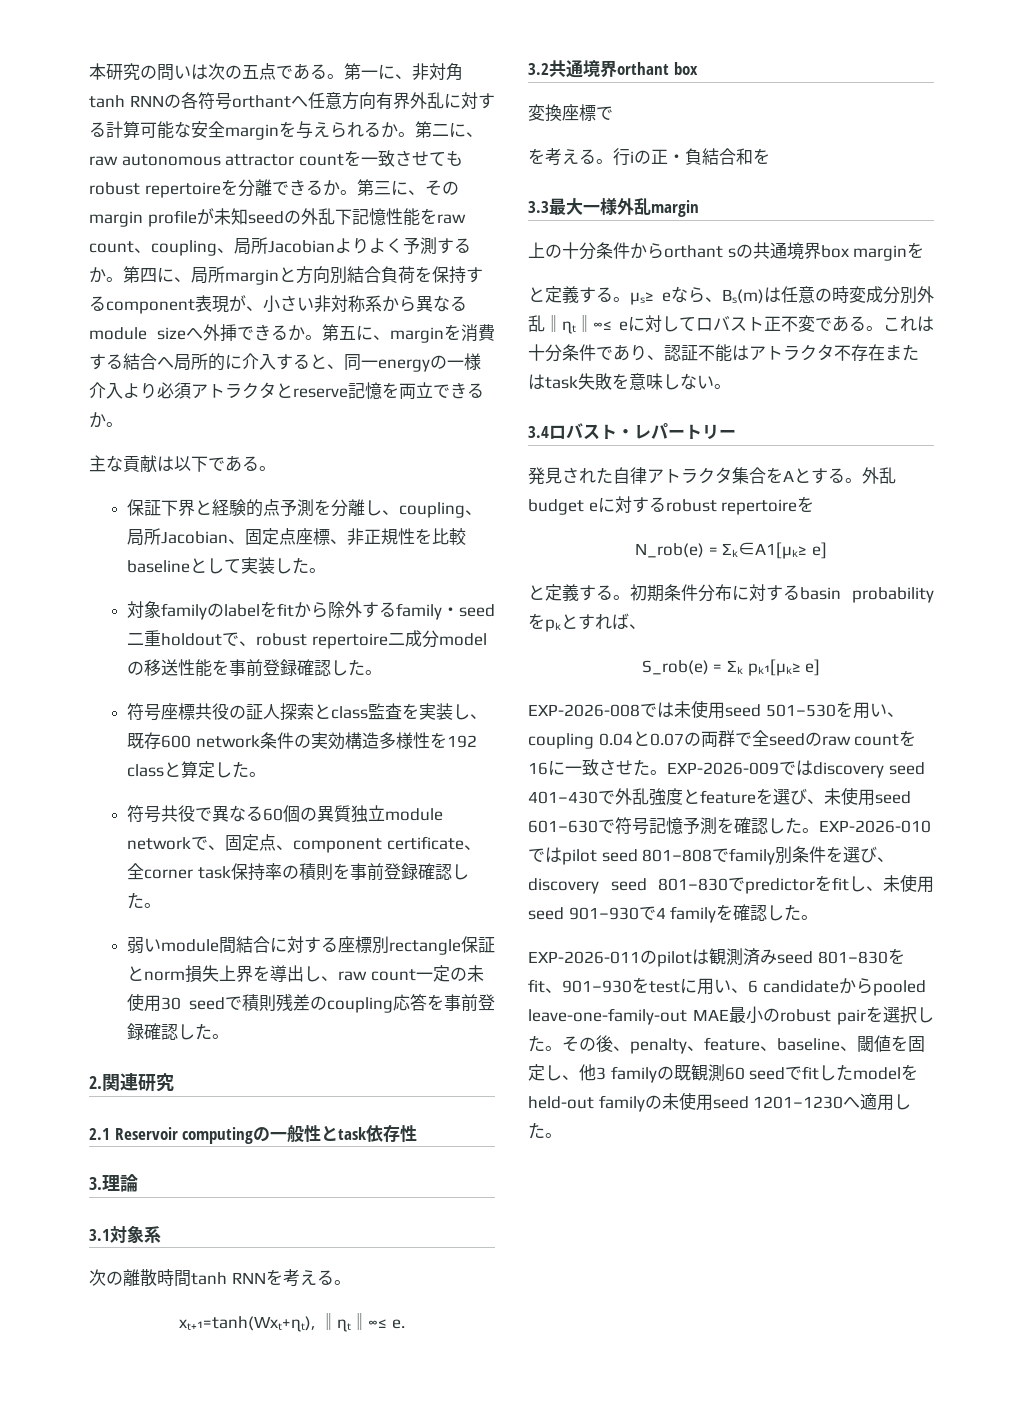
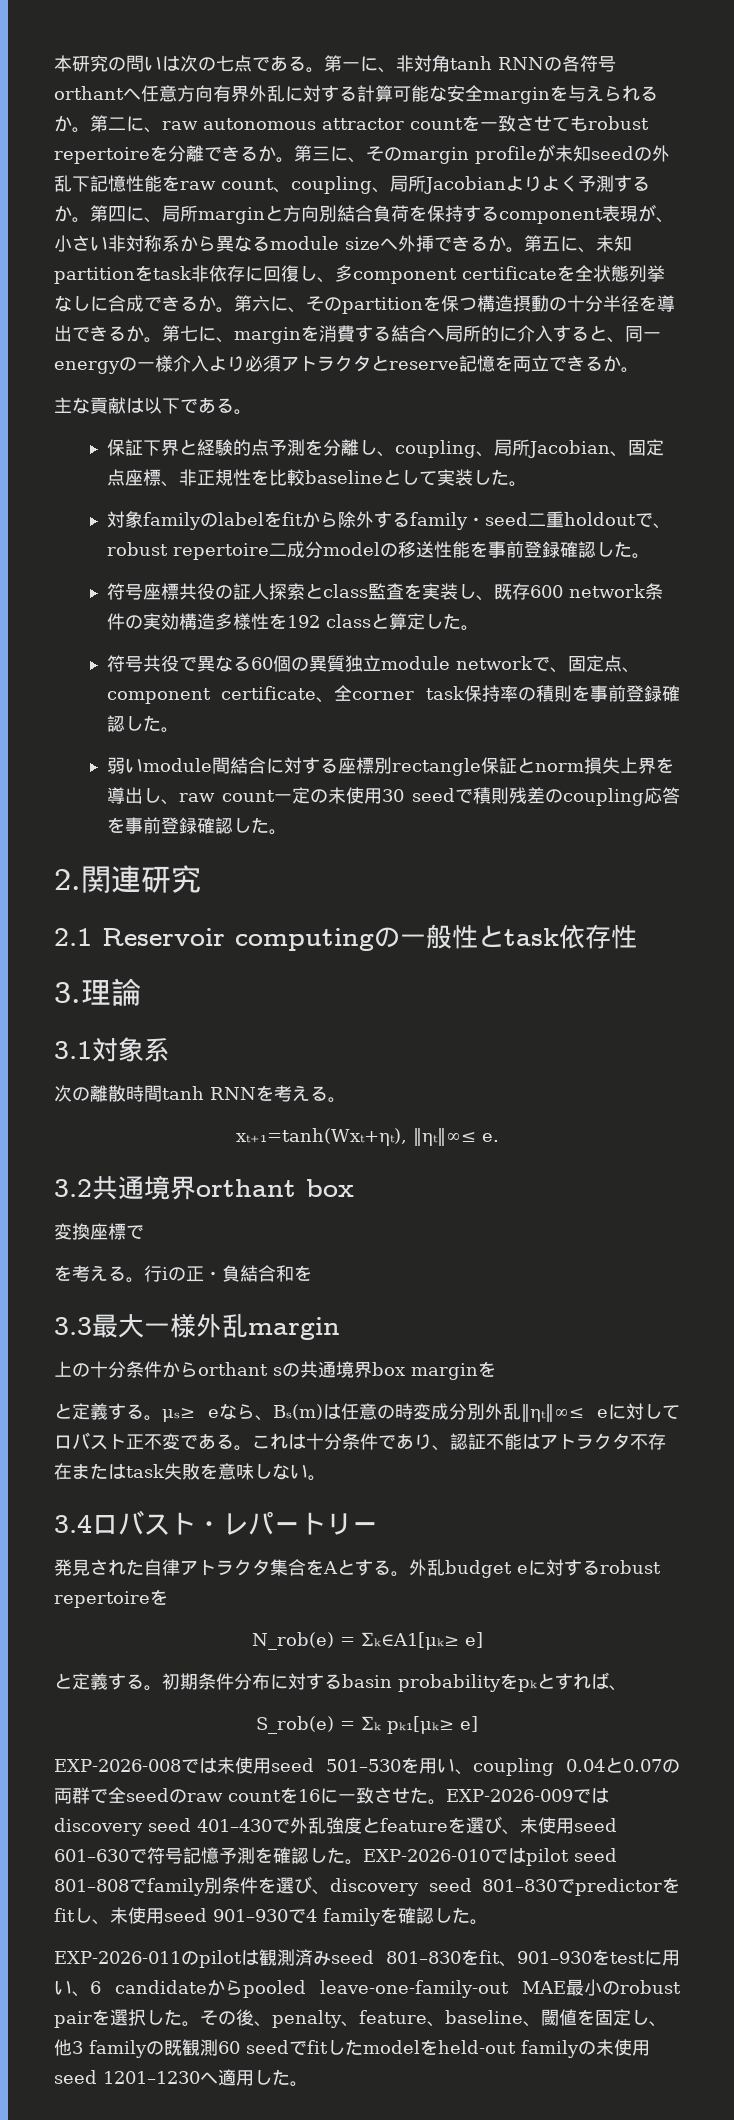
- 本研究の問いは次の五点である。
+ 本研究の問いは次の七点である。
- 第五に、marginを消費する結合へ局所的に介入すると、同一energyの一様介入より必須アトラクタとreserve記憶を両立できるか。
+ 第五に、未知partitionをtask非依存に回復し、多component certificateを全状態列挙なしに合成できるか。第六に、そのpartitionを保つ構造摂動の十分半径を導出できるか。第七に、marginを消費する結合へ局所的に介入すると、同一energyの一様介入より必須アトラクタとreserve記憶を両立できるか。

